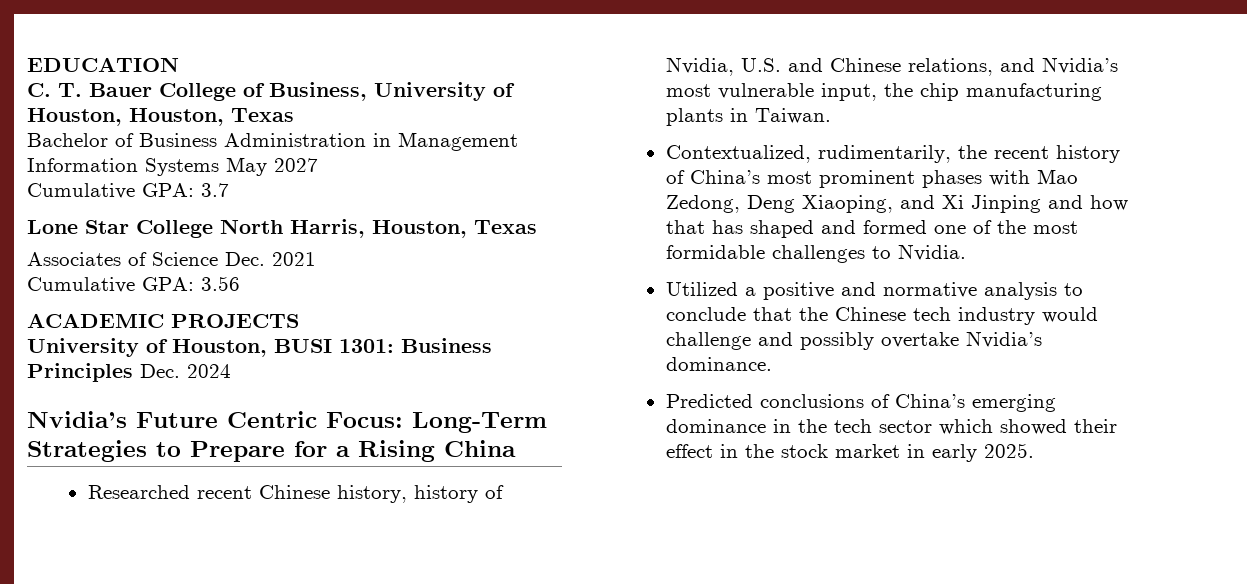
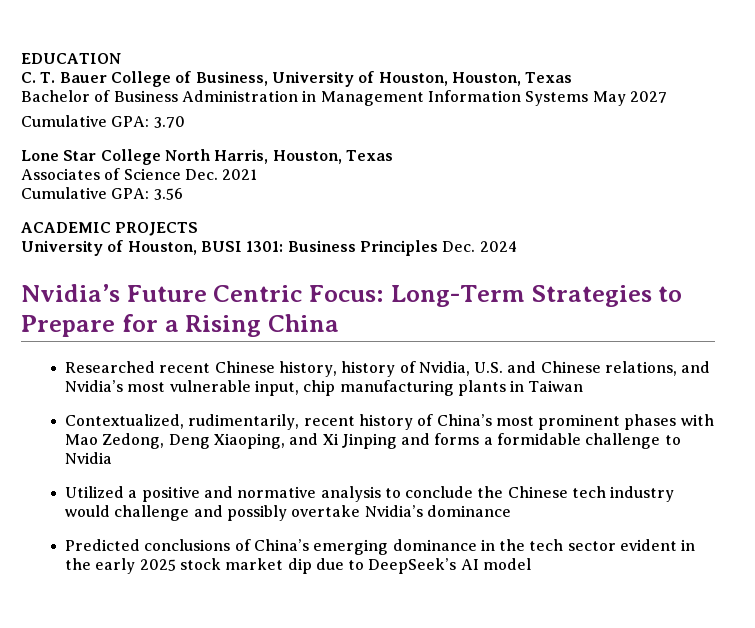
- Cumulative GPA: 3.7
+ Cumulative GPA: 3.70
- Researched recent Chinese history, history of Nvidia, U.S. and Chinese relations, and Nvidia’s most vulnerable input, the chip manufacturing plants in Taiwan.
+ Researched recent Chinese history, history of Nvidia, U.S. and Chinese relations, and Nvidia’s most vulnerable input, chip manufacturing plants in Taiwan
- Contextualized, rudimentarily, the recent history of China’s most prominent phases with Mao Zedong, Deng Xiaoping, and Xi Jinping and how that has shaped and formed one of the most formidable challenges to Nvidia.
+ Contextualized, rudimentarily, recent history of China’s most prominent phases with Mao Zedong, Deng Xiaoping, and Xi Jinping and forms a formidable challenge to Nvidia
- Utilized a positive and normative analysis to conclude that the Chinese tech industry would challenge and possibly overtake Nvidia’s dominance.
+ Utilized a positive and normative analysis to conclude the Chinese tech industry would challenge and possibly overtake Nvidia’s dominance
- Predicted conclusions of China’s emerging dominance in the tech sector which showed their effect in the stock market in early 2025.
+ Predicted conclusions of China’s emerging dominance in the tech sector evident in the early 2025 stock market dip due to DeepSeek’s AI model

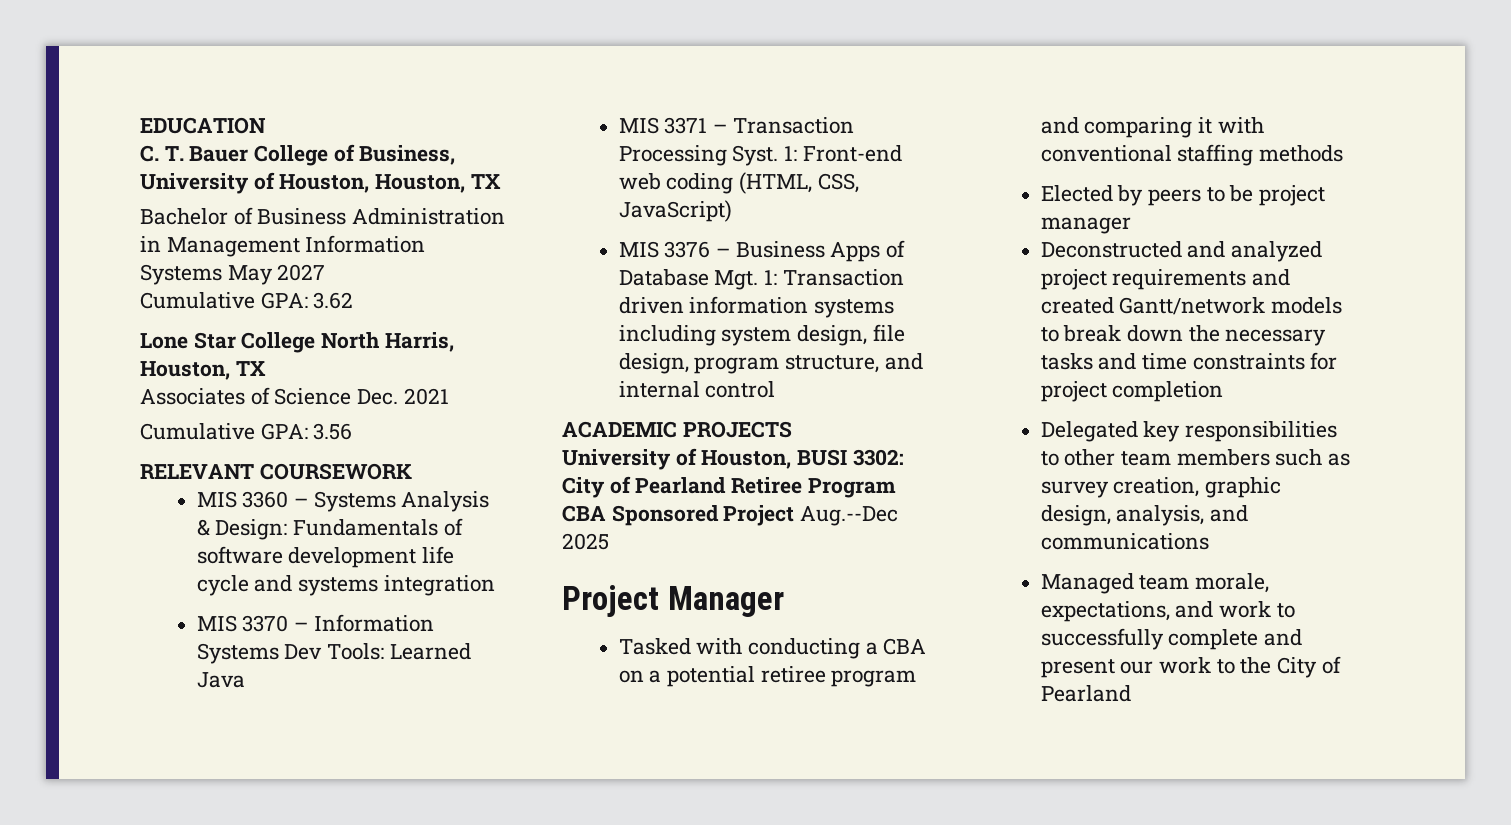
- C. T. Bauer College of Business, University of Houston, Houston, Texas
+ C. T. Bauer College of Business, University of Houston, Houston, TX
- Cumulative GPA: 3.70
+ Cumulative GPA: 3.62
- Lone Star College North Harris, Houston, Texas
+ Lone Star College North Harris, Houston, TX
+ RELEVANT COURSEWORK
+ MIS 3360 – Systems Analysis & Design: Fundamentals of software development life cycle and systems integration
+ MIS 3370 – Information Systems Dev Tools: Learned Java
+ MIS 3371 – Transaction Processing Syst. 1: Front-end web coding (HTML, CSS, JavaScript)
+ MIS 3376 – Business Apps of Database Mgt. 1: Transaction driven information systems including system design, file design, program structure, and internal control
- University of Houston, BUSI 1301: Business Principles Dec. 2024
- Nvidia’s Future Centric Focus: Long-Term Strategies to Prepare for a Rising China
- Researched recent Chinese history, history of Nvidia, U.S. and Chinese relations, and Nvidia’s most vulnerable input, chip manufacturing plants in Taiwan
- Contextualized, rudimentarily, recent history of China’s most prominent phases with Mao Zedong, Deng Xiaoping, and Xi Jinping and forms a formidable challenge to Nvidia
- Utilized a positive and normative analysis to conclude the Chinese tech industry would challenge and possibly overtake Nvidia’s dominance
- Predicted conclusions of China’s emerging dominance in the tech sector evident in the early 2025 stock market dip due to DeepSeek’s AI model
+ University of Houston, BUSI 3302: City of Pearland Retiree Program CBA Sponsored Project Aug.--Dec 2025
+ Project Manager
+ Tasked with conducting a CBA on a potential retiree program and comparing it with conventional staffing methods
+ Elected by peers to be project manager
+ Deconstructed and analyzed project requirements and created Gantt/network models to break down the necessary tasks and time constraints for project completion
+ Delegated key responsibilities to other team members such as survey creation, graphic design, analysis, and communications
+ Managed team morale, expectations, and work to successfully complete and present our work to the City of Pearland

